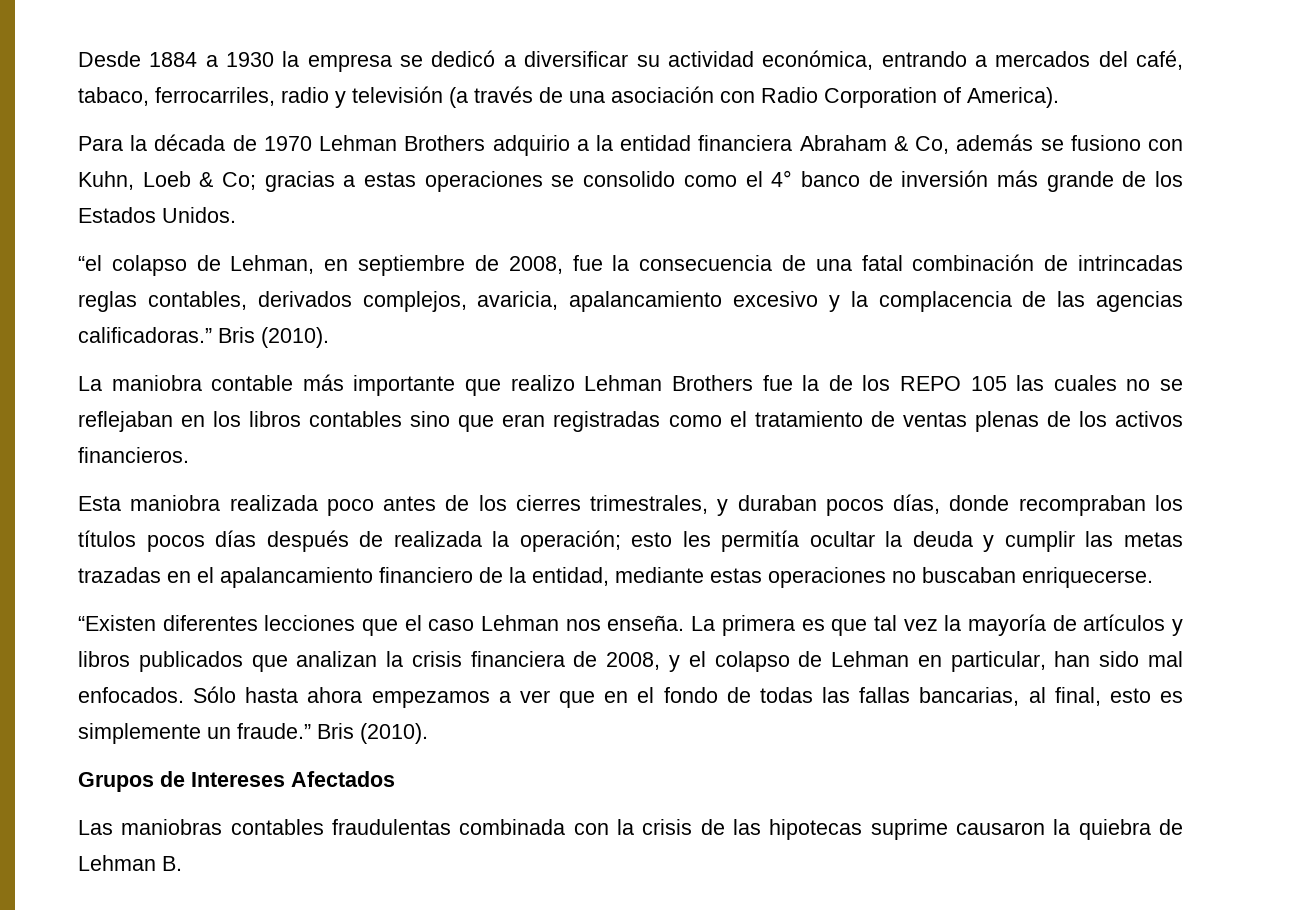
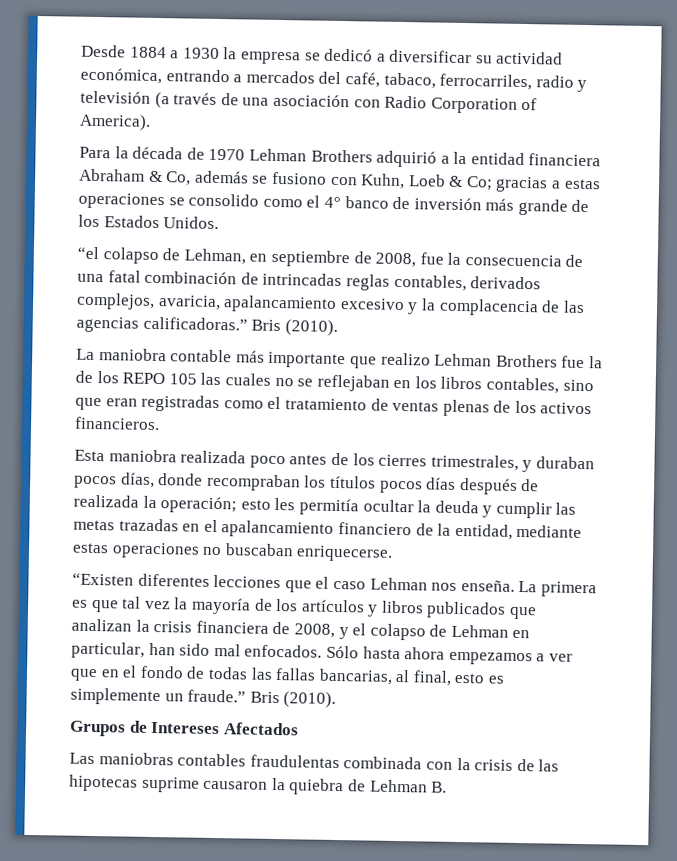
- Para la década de 1970 Lehman Brothers adquirio a la entidad financiera Abraham & Co, además se fusiono con Kuhn, Loeb & Co; gracias a estas operaciones se consolido como el 4° banco de inversión más grande de los Estados Unidos.
+ Para la década de 1970 Lehman Brothers adquirió a la entidad financiera Abraham & Co, además se fusiono con Kuhn, Loeb & Co; gracias a estas operaciones se consolido como el 4° banco de inversión más grande de los Estados Unidos.
- La maniobra contable más importante que realizo Lehman Brothers fue la de los REPO 105 las cuales no se reflejaban en los libros contables sino que eran registradas como el tratamiento de ventas plenas de los activos financieros.
+ La maniobra contable más importante que realizo Lehman Brothers fue la de los REPO 105 las cuales no se reflejaban en los libros contables, sino que eran registradas como el tratamiento de ventas plenas de los activos financieros.
- La primera es que tal vez la mayoría de artículos y libros publicados que analizan la crisis financiera de 2008, y el colapso de Lehman en particular, han sido mal enfocados.
+ La primera es que tal vez la mayoría de los artículos y libros publicados que analizan la crisis financiera de 2008, y el colapso de Lehman en particular, han sido mal enfocados.

